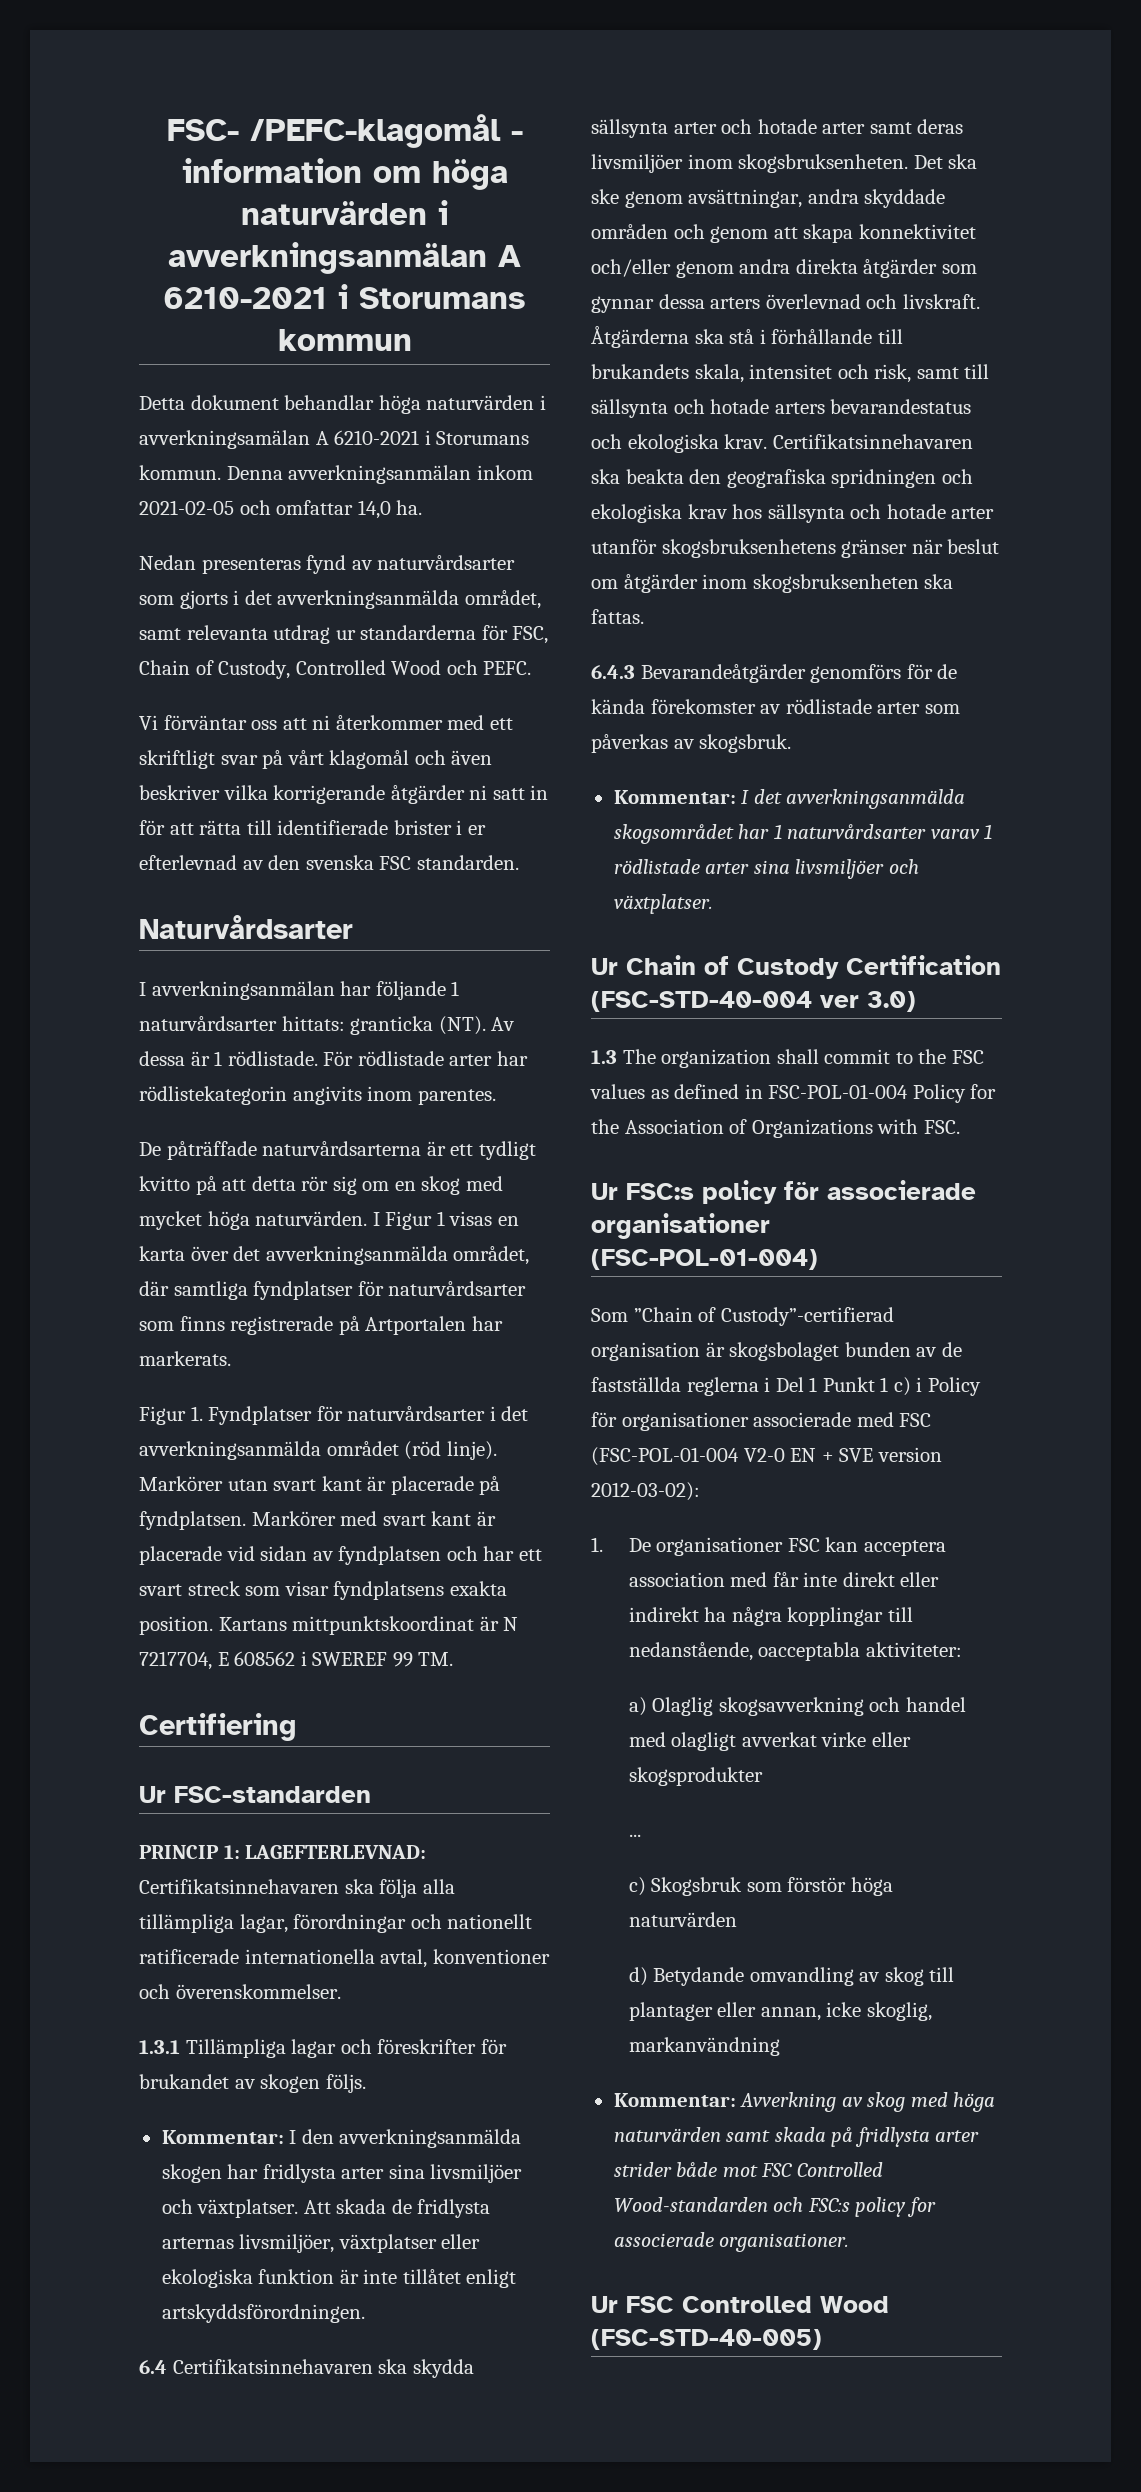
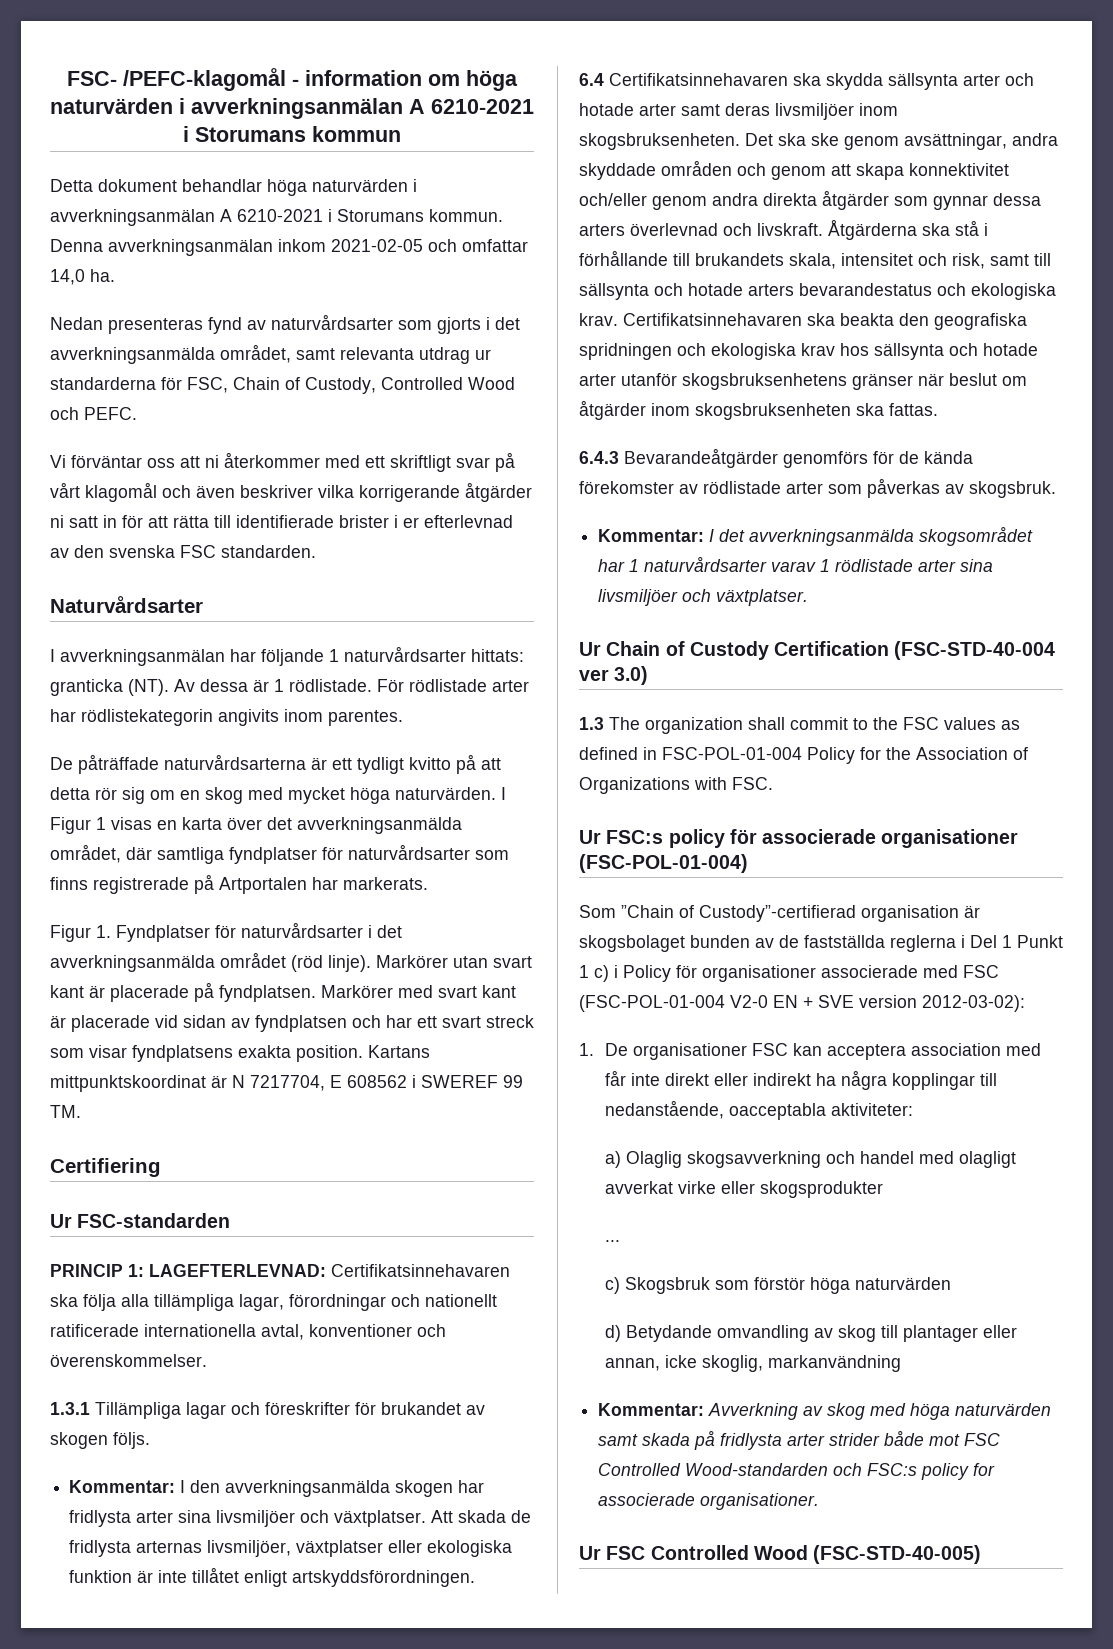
- Detta dokument behandlar höga naturvärden i avverkningsamälan A 6210-2021 i Storumans kommun.
+ Detta dokument behandlar höga naturvärden i avverkningsanmälan A 6210-2021 i Storumans kommun.

